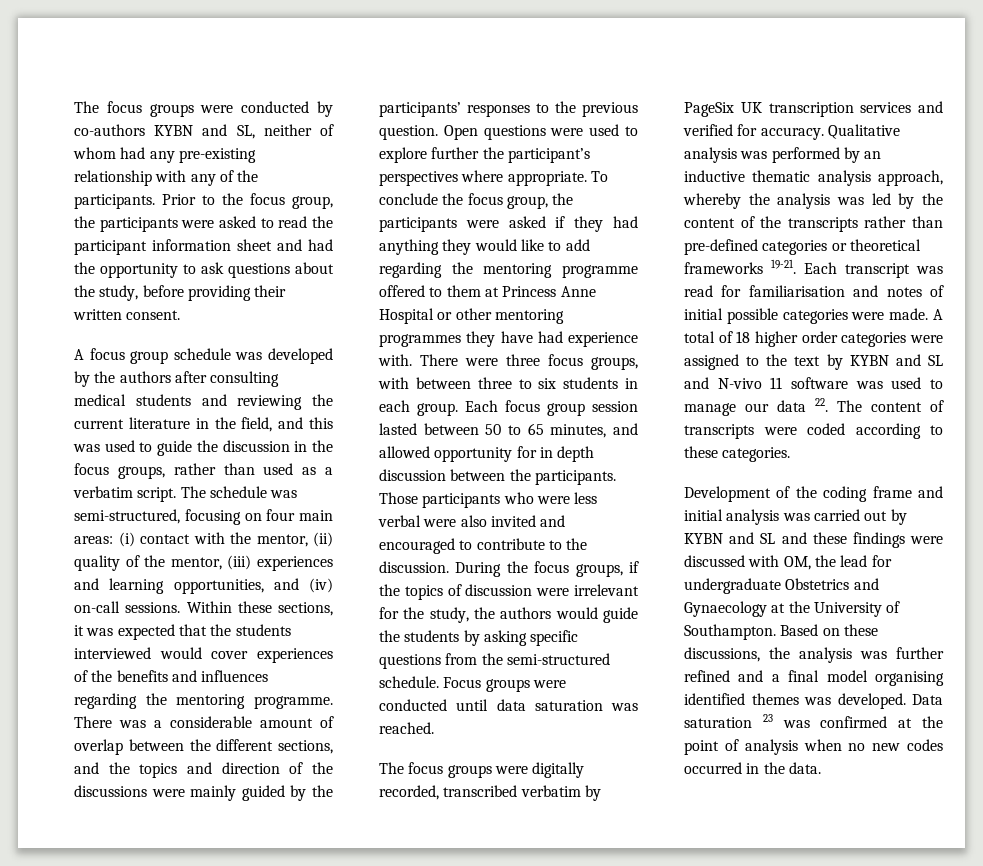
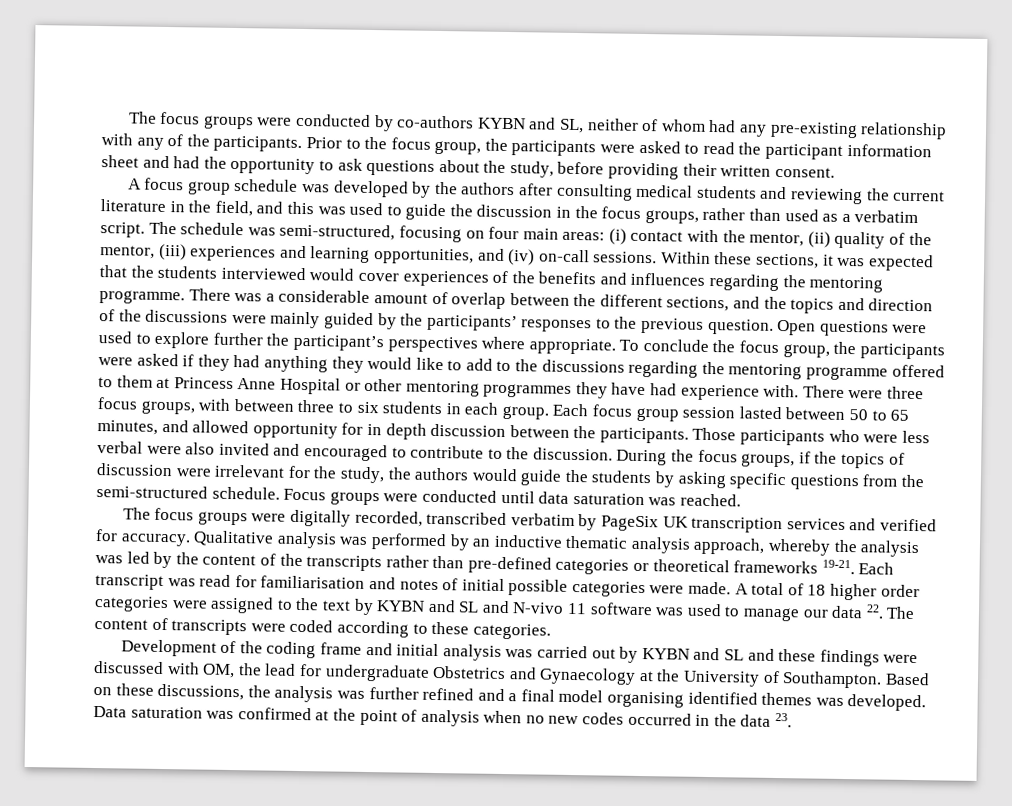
- To conclude the focus group, the participants were asked if they had anything they would like to add regarding the mentoring programme offered to them at Princess Anne Hospital or other mentoring programmes they have had experience with.
+ To conclude the focus group, the participants were asked if they had anything they would like to add to the discussions regarding the mentoring programme offered to them at Princess Anne Hospital or other mentoring programmes they have had experience with.
- Data saturation 23 was confirmed at the point of analysis when no new codes occurred in the data.
+ Data saturation was confirmed at the point of analysis when no new codes occurred in the data 23.

